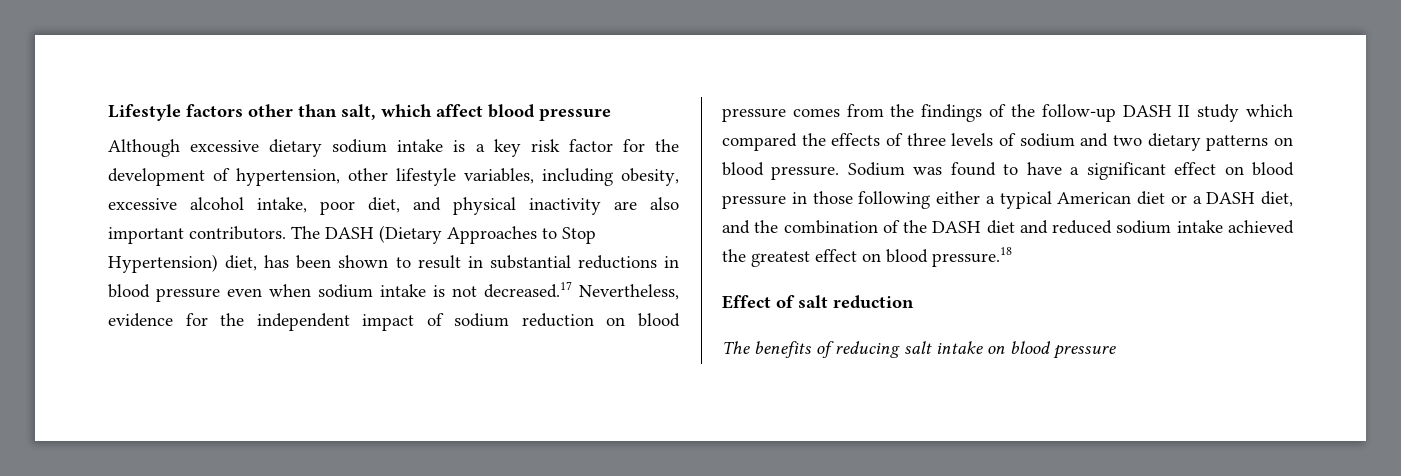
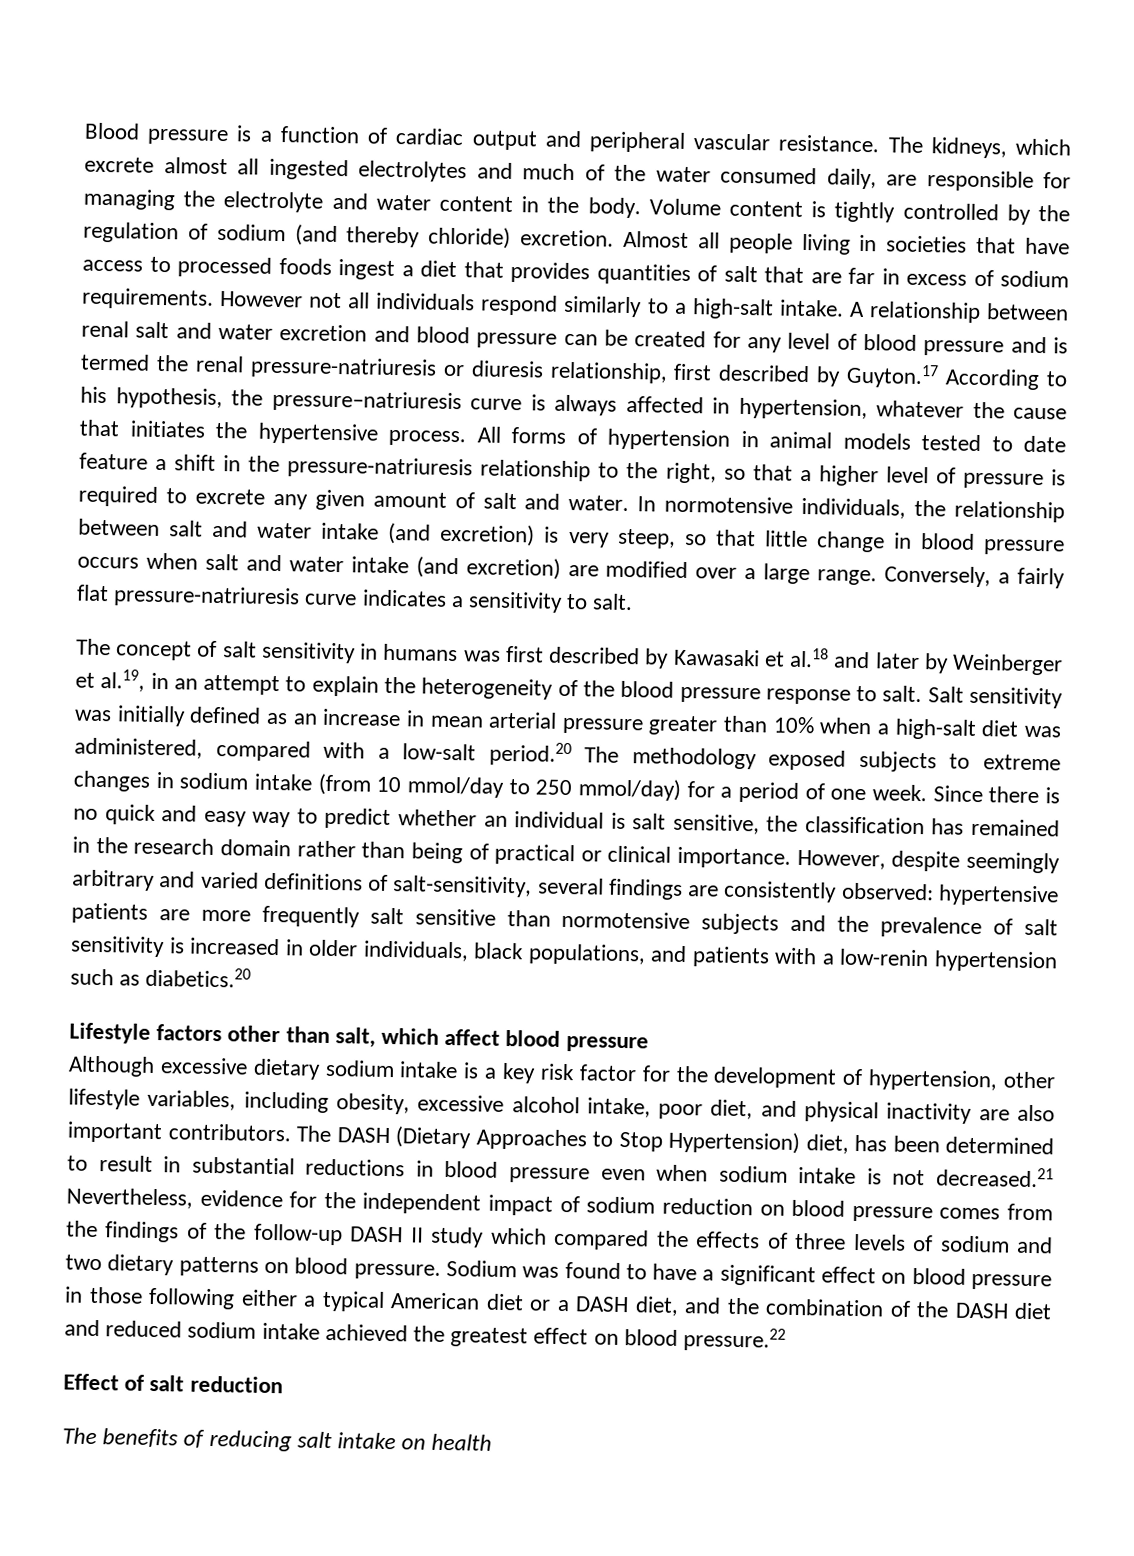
+ Blood pressure is a function of cardiac output and peripheral vascular resistance. The kidneys, which excrete almost all ingested electrolytes and much of the water consumed daily, are responsible for managing the electrolyte and water content in the body. Volume content is tightly controlled by the regulation of sodium (and thereby chloride) excretion. Almost all people living in societies that have access to processed foods ingest a diet that provides quantities of salt that are far in excess of sodium requirements. However not all individuals respond similarly to a high-salt intake. A relationship between renal salt and water excretion and blood pressure can be created for any level of blood pressure and is termed the renal pressure-natriuresis or diuresis relationship, first described by Guyton.17 According to his hypothesis, the pressure–natriuresis curve is always affected in hypertension, whatever the cause that initiates the hypertensive process. All forms of hypertension in animal models tested to date feature a shift in the pressure-natriuresis relationship to the right, so that a higher level of pressure is required to excrete any given amount of salt and water. In normotensive individuals, the relationship between salt and water intake (and excretion) is very steep, so that little change in blood pressure occurs when salt and water intake (and excretion) are modified over a large range. Conversely, a fairly flat pressure-natriuresis curve indicates a sensitivity to salt.
+ The concept of salt sensitivity in humans was first described by Kawasaki et al.18 and later by Weinberger et al.19, in an attempt to explain the heterogeneity of the blood pressure response to salt. Salt sensitivity was initially defined as an increase in mean arterial pressure greater than 10% when a high-salt diet was administered, compared with a low-salt period.20 The methodology exposed subjects to extreme changes in sodium intake (from 10 mmol/day to 250 mmol/day) for a period of one week. Since there is no quick and easy way to predict whether an individual is salt sensitive, the classification has remained in the research domain rather than being of practical or clinical importance. However, despite seemingly arbitrary and varied definitions of salt-sensitivity, several findings are consistently observed: hypertensive patients are more frequently salt sensitive than normotensive subjects and the prevalence of salt sensitivity is increased in older individuals, black populations, and patients with a low-renin hypertension such as diabetics.20
- The DASH (Dietary Approaches to Stop Hypertension) diet, has been shown to result in substantial reductions in blood pressure even when sodium intake is not decreased.17 Nevertheless, evidence for the independent impact of sodium reduction on blood pressure comes from the findings of the follow-up DASH II study which compared the effects of three levels of sodium and two dietary patterns on blood pressure.
+ The DASH (Dietary Approaches to Stop Hypertension) diet, has been determined to result in substantial reductions in blood pressure even when sodium intake is not decreased.21 Nevertheless, evidence for the independent impact of sodium reduction on blood pressure comes from the findings of the follow-up DASH II study which compared the effects of three levels of sodium and two dietary patterns on blood pressure.
- Sodium was found to have a significant effect on blood pressure in those following either a typical American diet or a DASH diet, and the combination of the DASH diet and reduced sodium intake achieved the greatest effect on blood pressure.18
+ Sodium was found to have a significant effect on blood pressure in those following either a typical American diet or a DASH diet, and the combination of the DASH diet and reduced sodium intake achieved the greatest effect on blood pressure.22
- The benefits of reducing salt intake on blood pressure
+ The benefits of reducing salt intake on health

